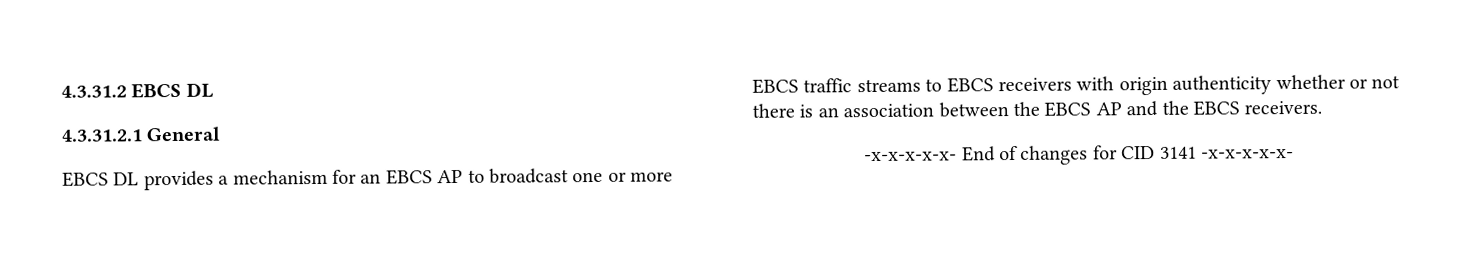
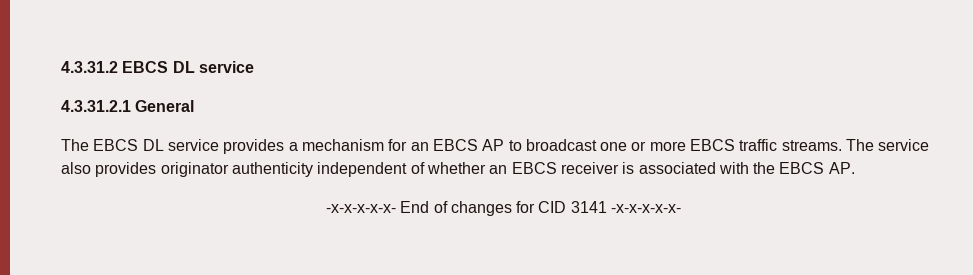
- 4.3.31.2 EBCS DL
+ 4.3.31.2 EBCS DL service
- EBCS DL provides a mechanism for an EBCS AP to broadcast one or more EBCS traffic streams to EBCS receivers with origin authenticity whether or not there is an association between the EBCS AP and the EBCS receivers.
+ The EBCS DL service provides a mechanism for an EBCS AP to broadcast one or more EBCS traffic streams. The service also provides originator authenticity independent of whether an EBCS receiver is associated with the EBCS AP.

